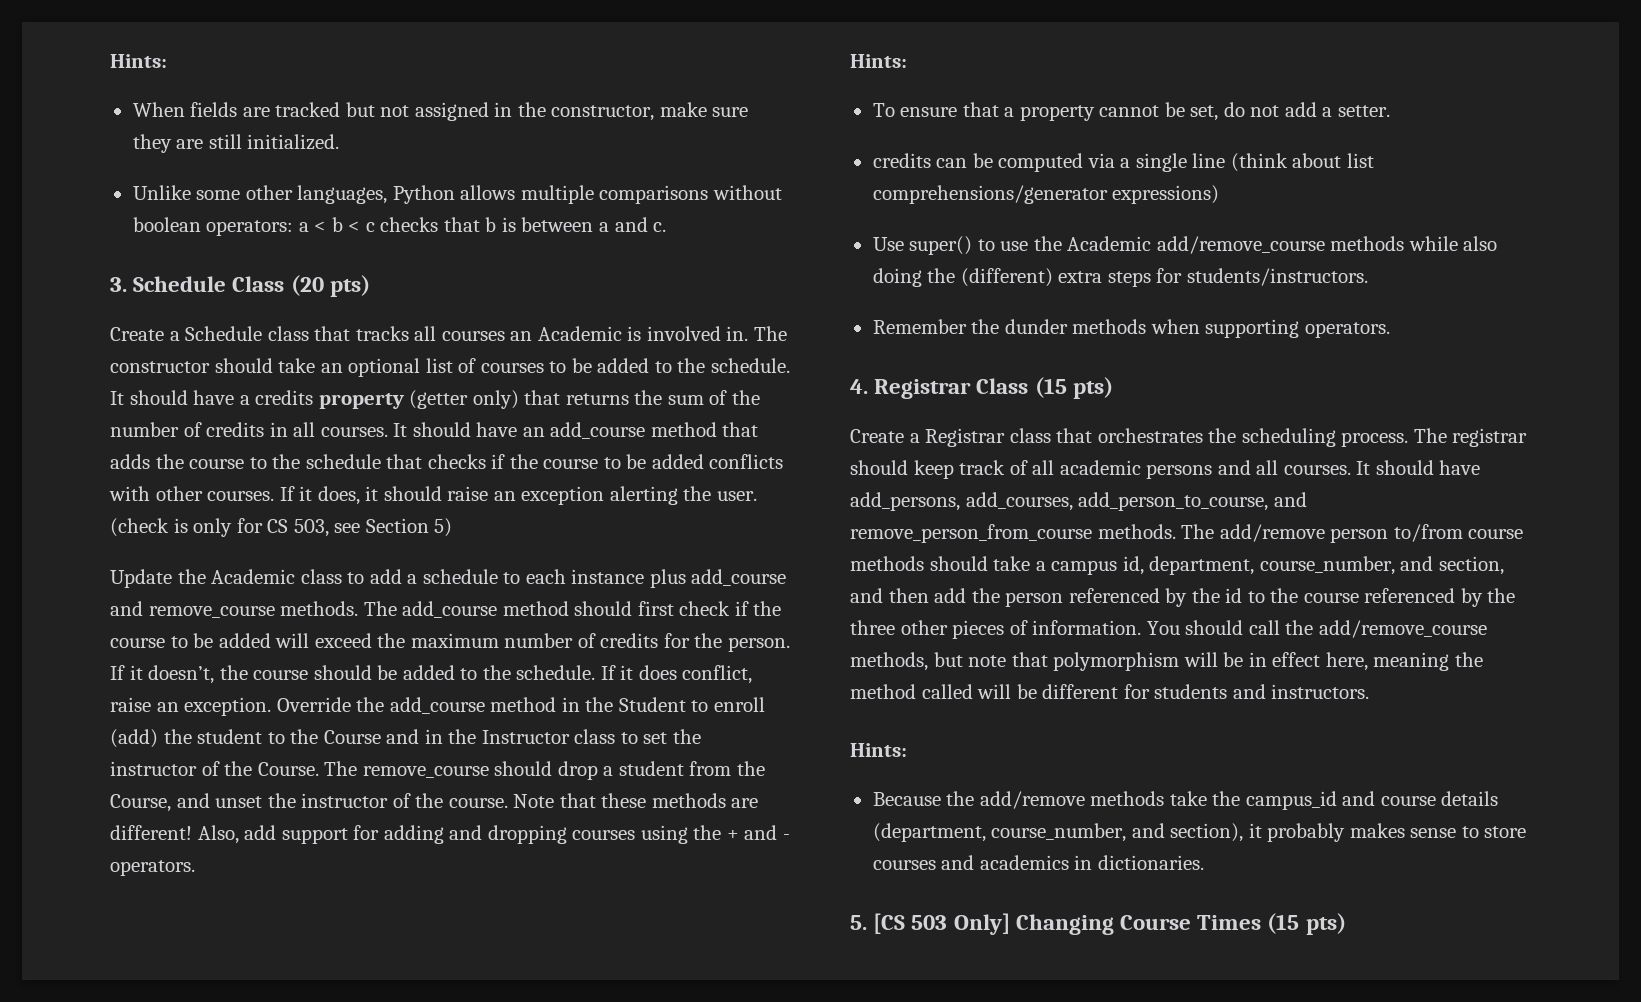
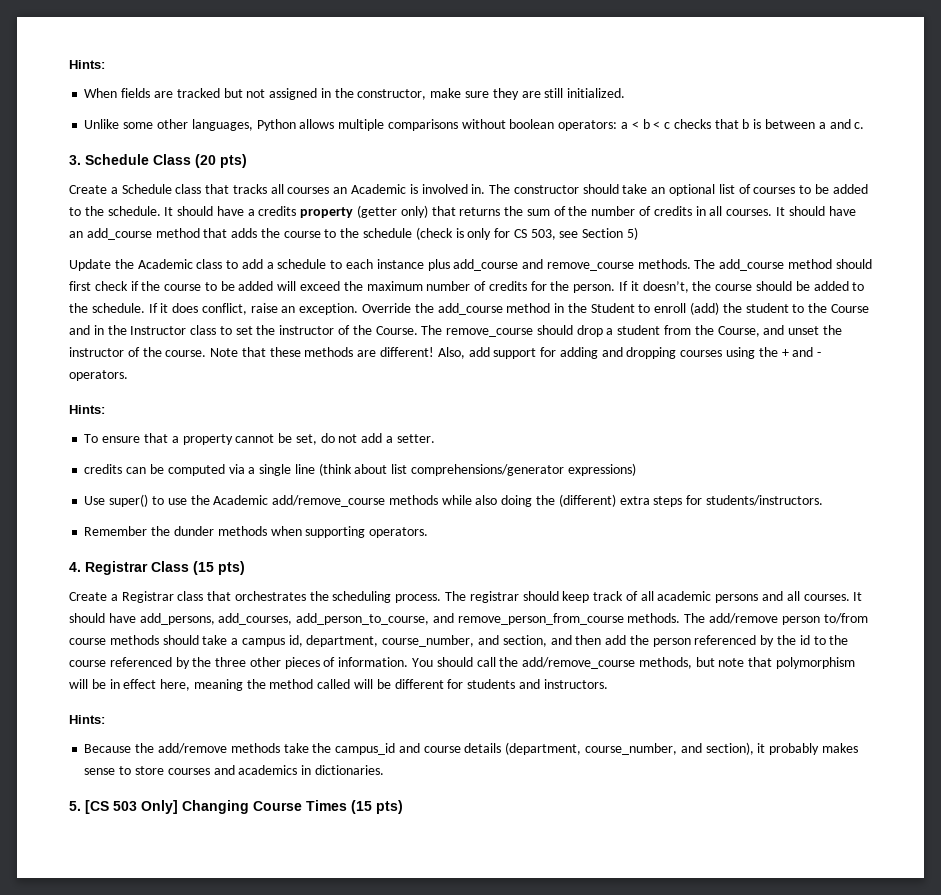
- It should have an add_course method that adds the course to the schedule that checks if the course to be added conflicts with other courses. If it does, it should raise an exception alerting the user. (check is only for CS 503, see Section 5)
+ It should have an add_course method that adds the course to the schedule (check is only for CS 503, see Section 5)

